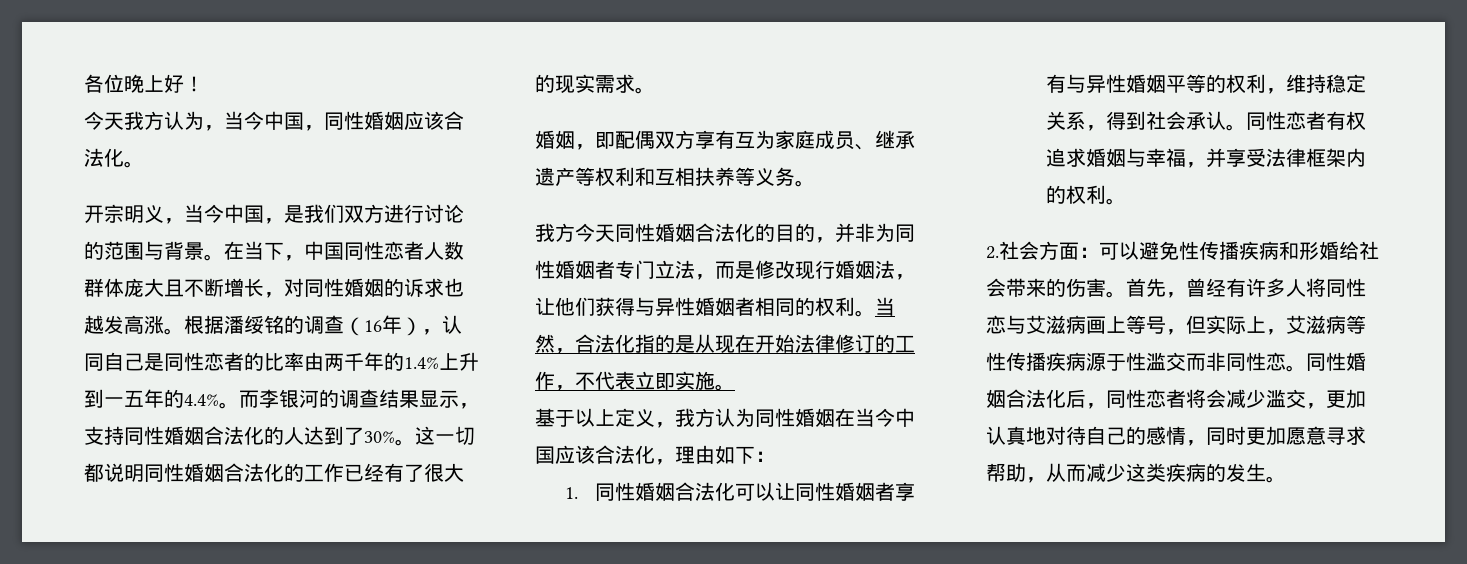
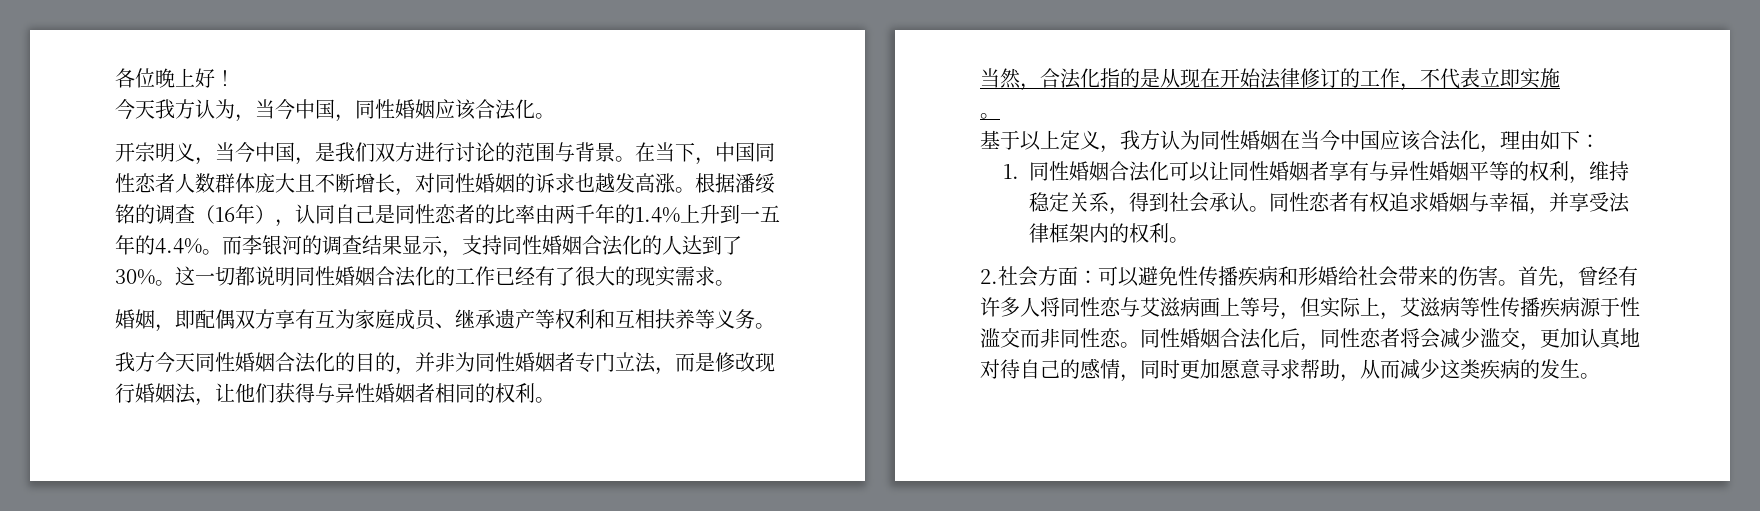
- 我方今天同性婚姻合法化的目的，并非为同性婚姻者专门立法，而是修改现行婚姻法，让他们获得与异性婚姻者相同的权利。当然，合法化指的是从现在开始法律修订的工作，不代表立即实施。
+ 我方今天同性婚姻合法化的目的，并非为同性婚姻者专门立法，而是修改现行婚姻法，让他们获得与异性婚姻者相同的权利。
+ 当然，合法化指的是从现在开始法律修订的工作，不代表立即实施
+ 。

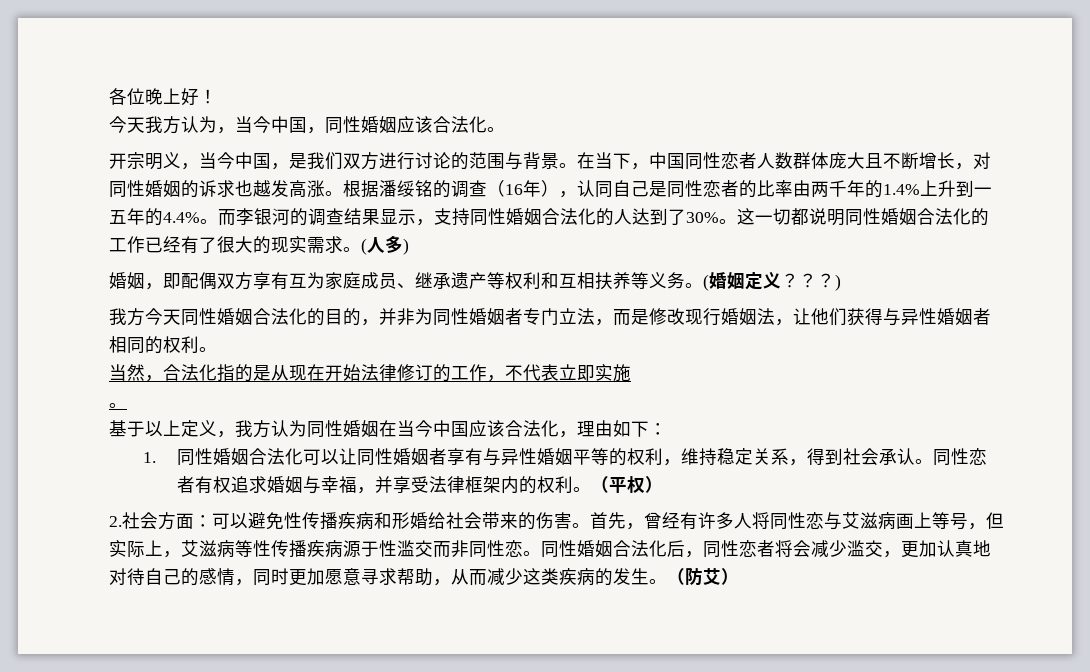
+ (人多)
+ (婚姻定义？？？)
+ （平权）
+ （防艾）

